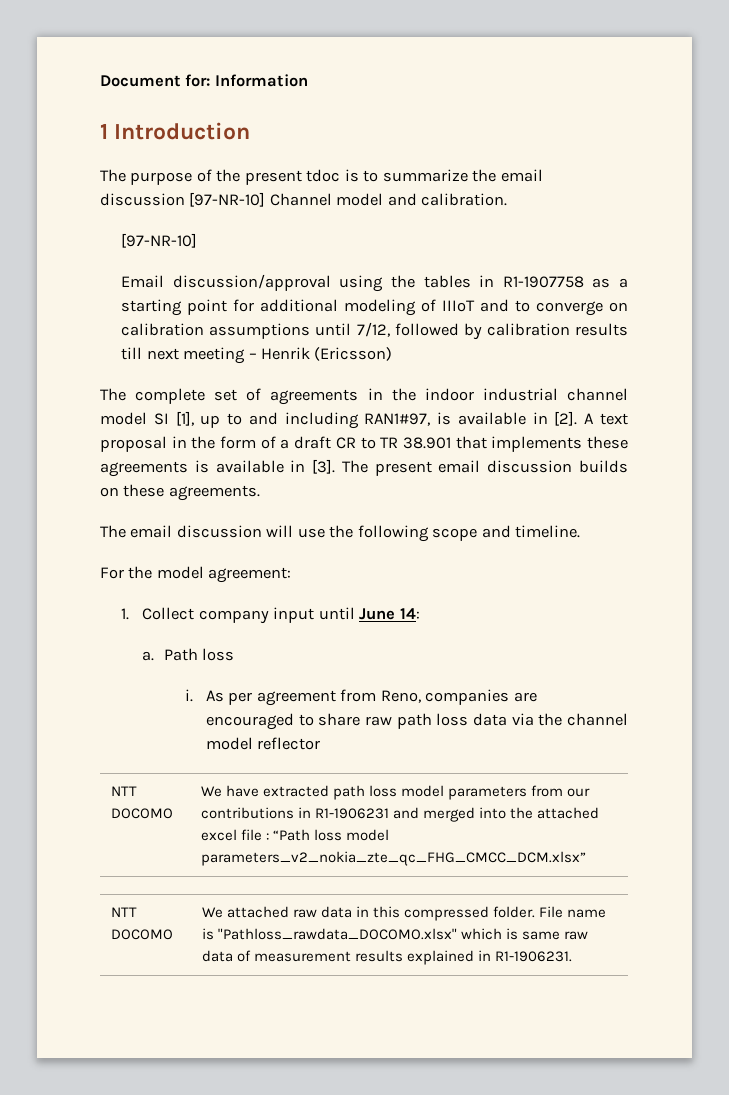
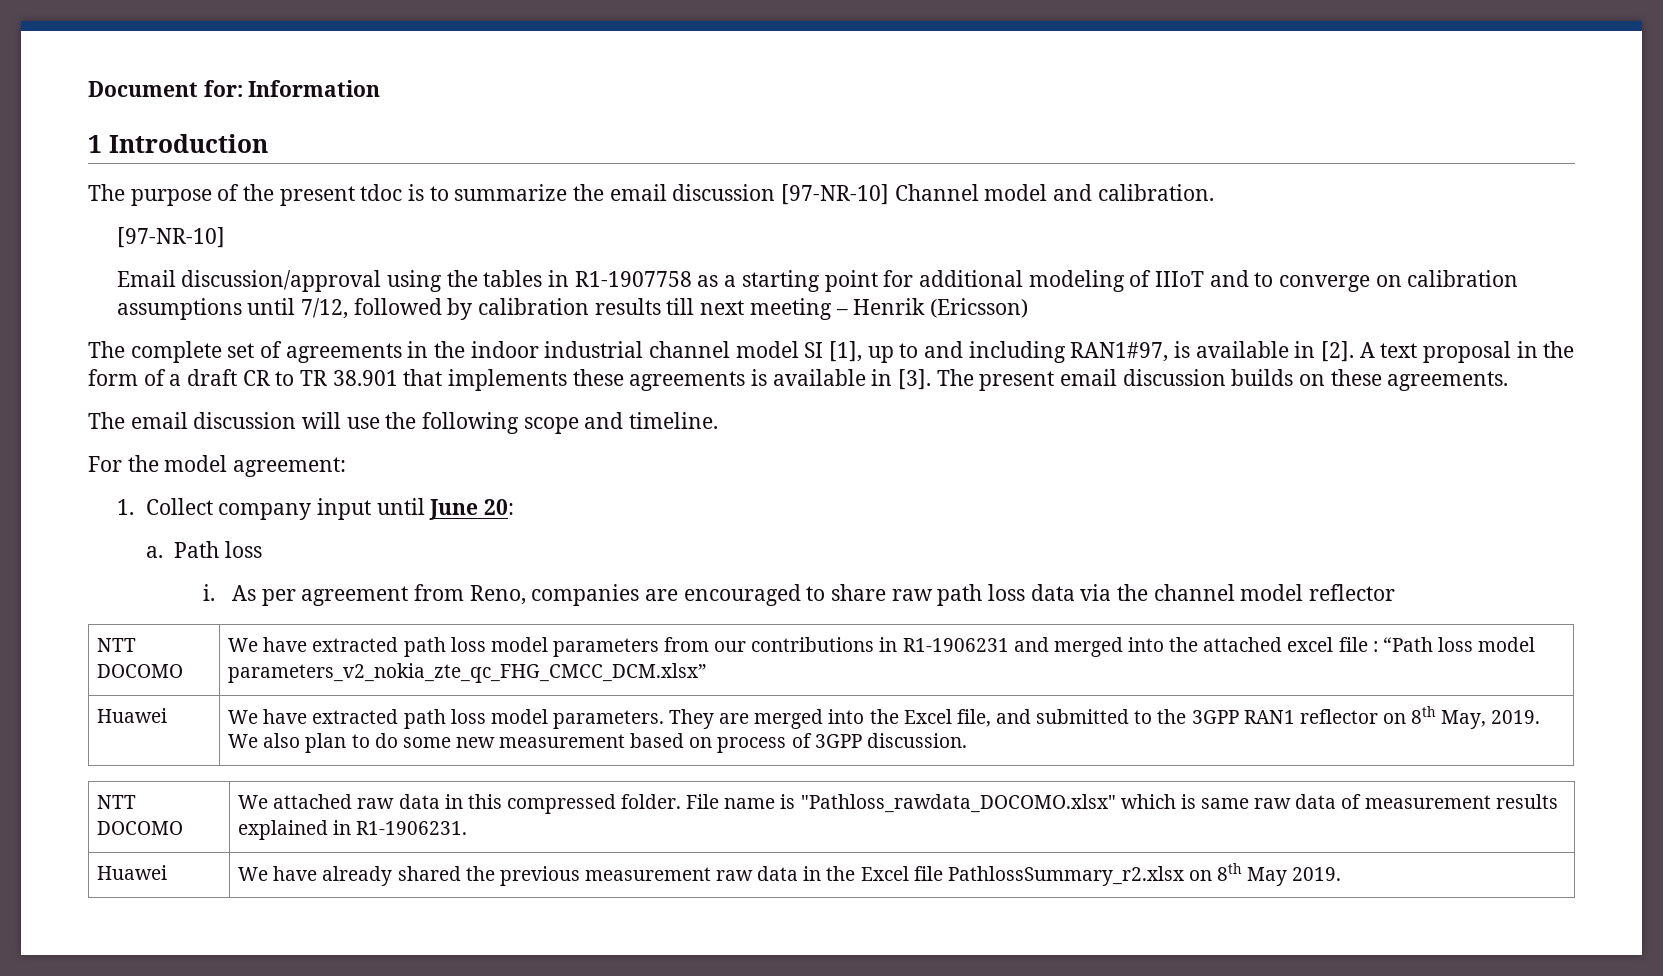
- 1. Collect company input until June 14:
+ 1. Collect company input until June 20:
+ Huawei | We have extracted path loss model parameters. They are merged into the Excel file, and submitted to the 3GPP RAN1 reflector on 8th May, 2019. We also plan to do some new measurement based on process of 3GPP discussion.
+ Huawei | We have already shared the previous measurement raw data in the Excel file PathlossSummary_r2.xlsx on 8th May 2019.

